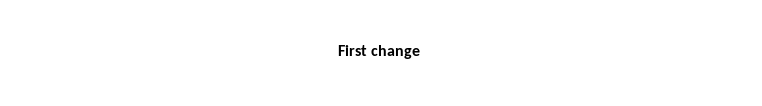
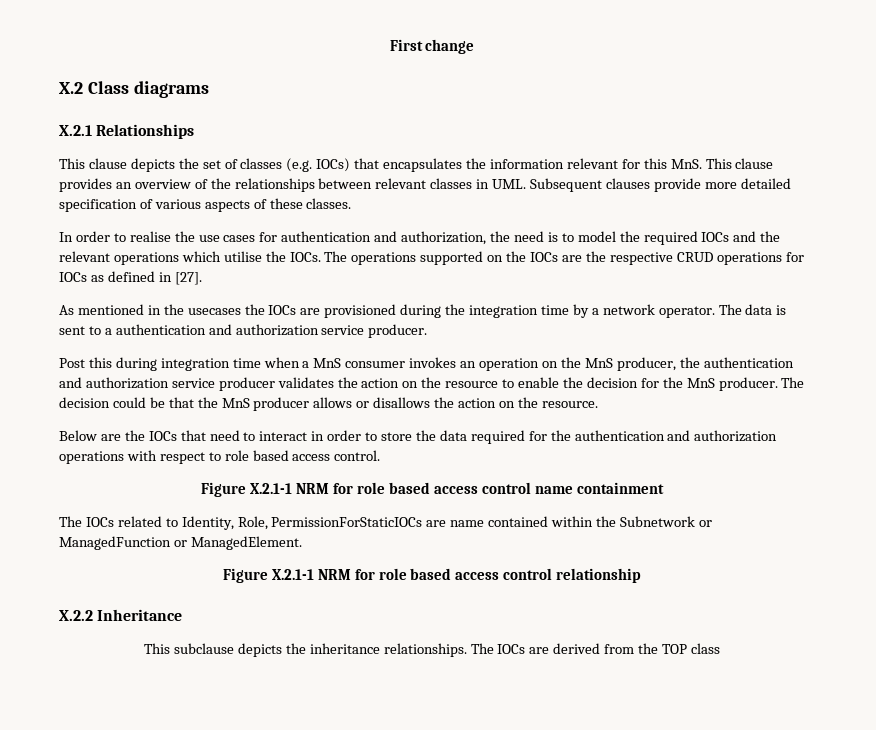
+ X.2 Class diagrams
+ X.2.1 Relationships
+ This clause depicts the set of classes (e.g. IOCs) that encapsulates the information relevant for this MnS. This clause provides an overview of the relationships between relevant classes in UML. Subsequent clauses provide more detailed specification of various aspects of these classes.
+ In order to realise the use cases for authentication and authorization, the need is to model the required IOCs and the relevant operations which utilise the IOCs. The operations supported on the IOCs are the respective CRUD operations for IOCs as defined in [27].
+ As mentioned in the usecases the IOCs are provisioned during the integration time by a network operator. The data is sent to a authentication and authorization service producer.
+ Post this during integration time when a MnS consumer invokes an operation on the MnS producer, the authentication and authorization service producer validates the action on the resource to enable the decision for the MnS producer. The decision could be that the MnS producer allows or disallows the action on the resource.
+ Below are the IOCs that need to interact in order to store the data required for the authentication and authorization operations with respect to role based access control.
+ Figure X.2.1-1 NRM for role based access control name containment
+ The IOCs related to Identity, Role, PermissionForStaticIOCs are name contained within the Subnetwork or ManagedFunction or ManagedElement.
+ Figure X.2.1-1 NRM for role based access control relationship
+ X.2.2 Inheritance
+ This subclause depicts the inheritance relationships. The IOCs are derived from the TOP class

